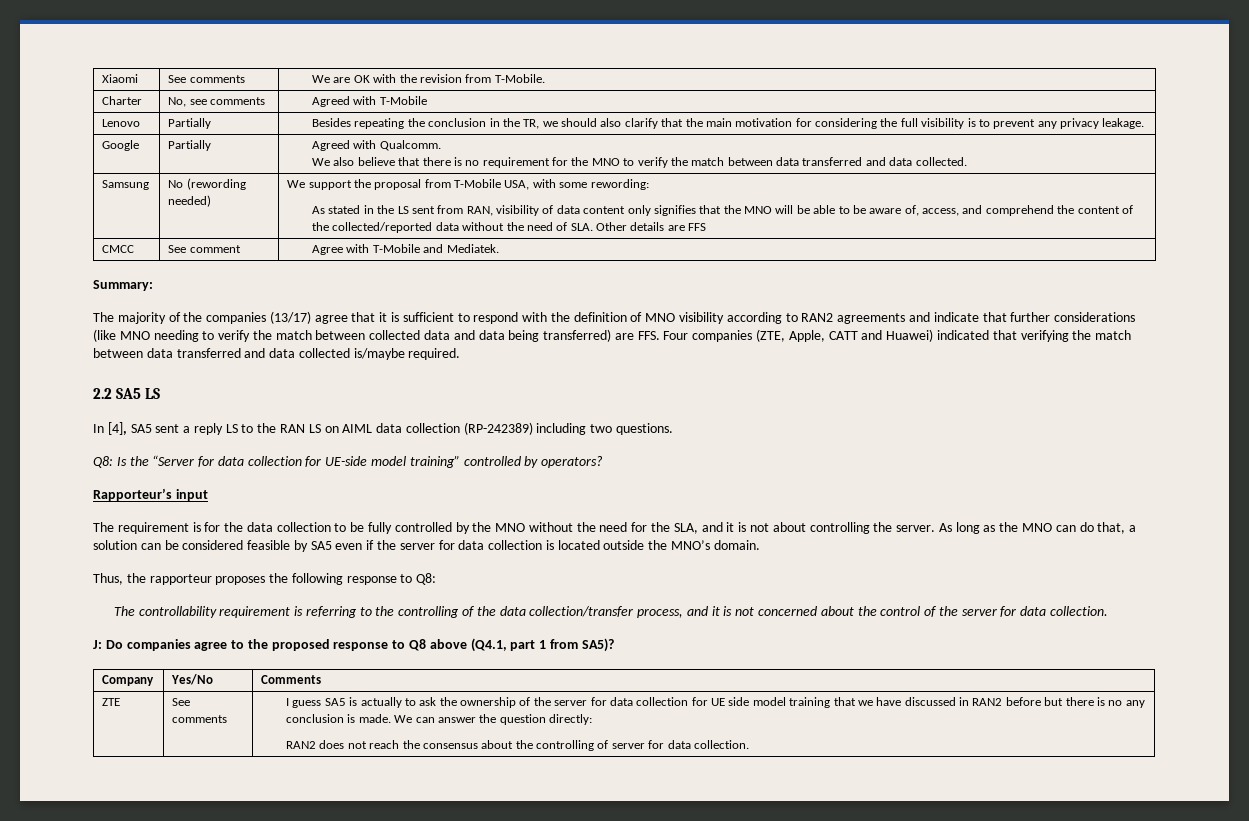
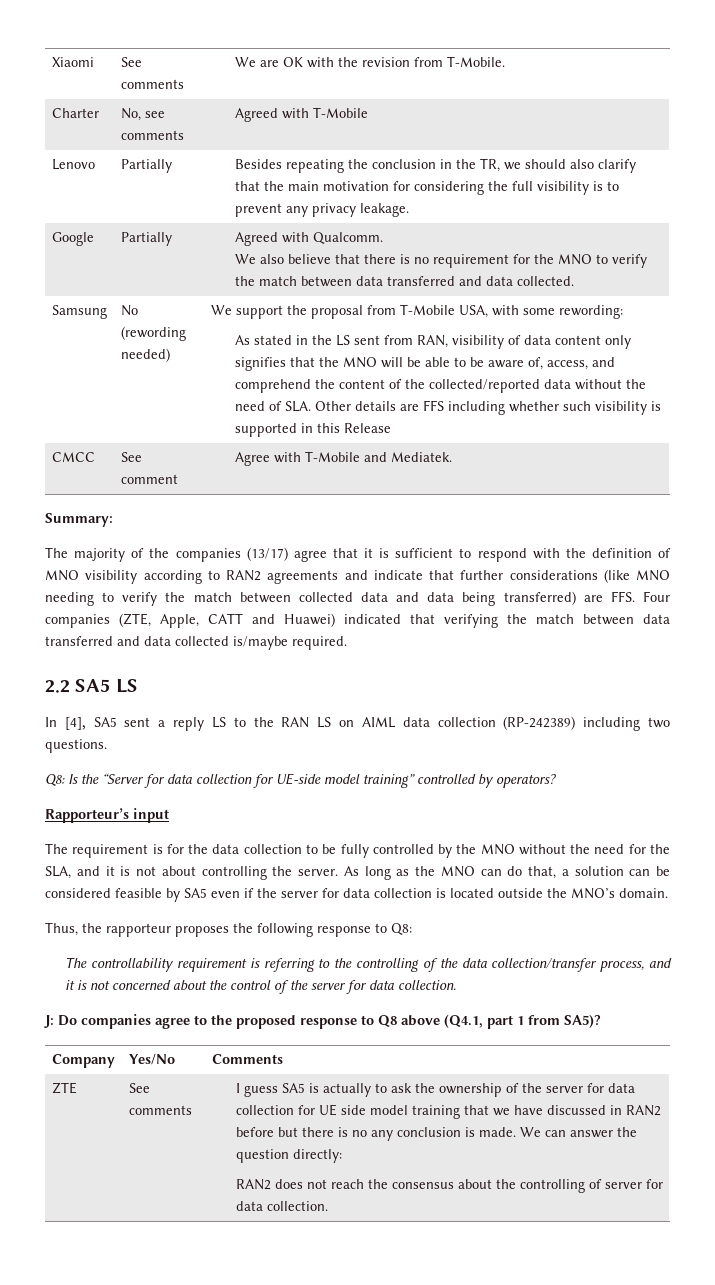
- As stated in the LS sent from RAN, visibility of data content only signifies that the MNO will be able to be aware of, access, and comprehend the content of the collected/reported data without the need of SLA. Other details are FFS
+ As stated in the LS sent from RAN, visibility of data content only signifies that the MNO will be able to be aware of, access, and comprehend the content of the collected/reported data without the need of SLA. Other details are FFS including whether such visibility is supported in this Release

